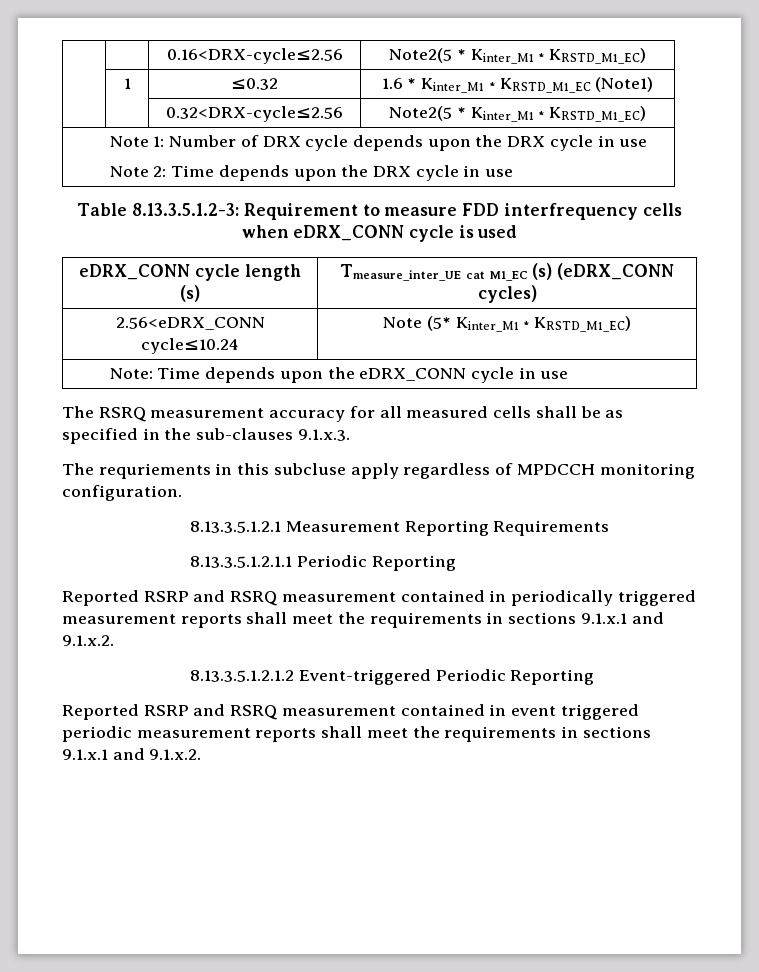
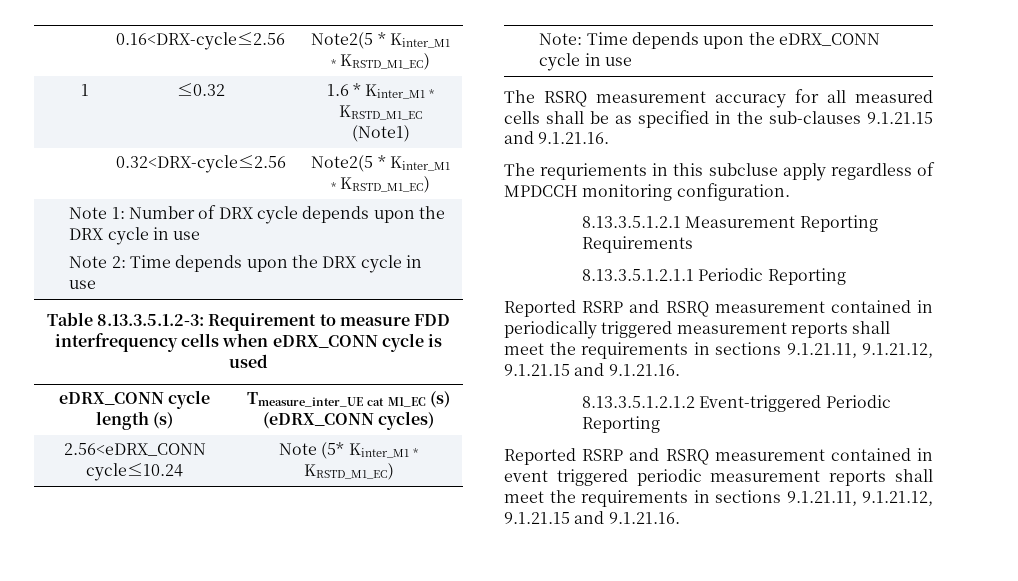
- The RSRQ measurement accuracy for all measured cells shall be as specified in the sub-clauses 9.1.x.3.
+ The RSRQ measurement accuracy for all measured cells shall be as specified in the sub-clauses 9.1.21.15 and 9.1.21.16.
- Reported RSRP and RSRQ measurement contained in periodically triggered measurement reports shall meet the requirements in sections 9.1.x.1 and 9.1.x.2.
+ Reported RSRP and RSRQ measurement contained in periodically triggered measurement reports shall meet the requirements in sections 9.1.21.11, 9.1.21.12, 9.1.21.15 and 9.1.21.16.
- Reported RSRP and RSRQ measurement contained in event triggered periodic measurement reports shall meet the requirements in sections 9.1.x.1 and 9.1.x.2.
+ Reported RSRP and RSRQ measurement contained in event triggered periodic measurement reports shall meet the requirements in sections 9.1.21.11, 9.1.21.12, 9.1.21.15 and 9.1.21.16.

